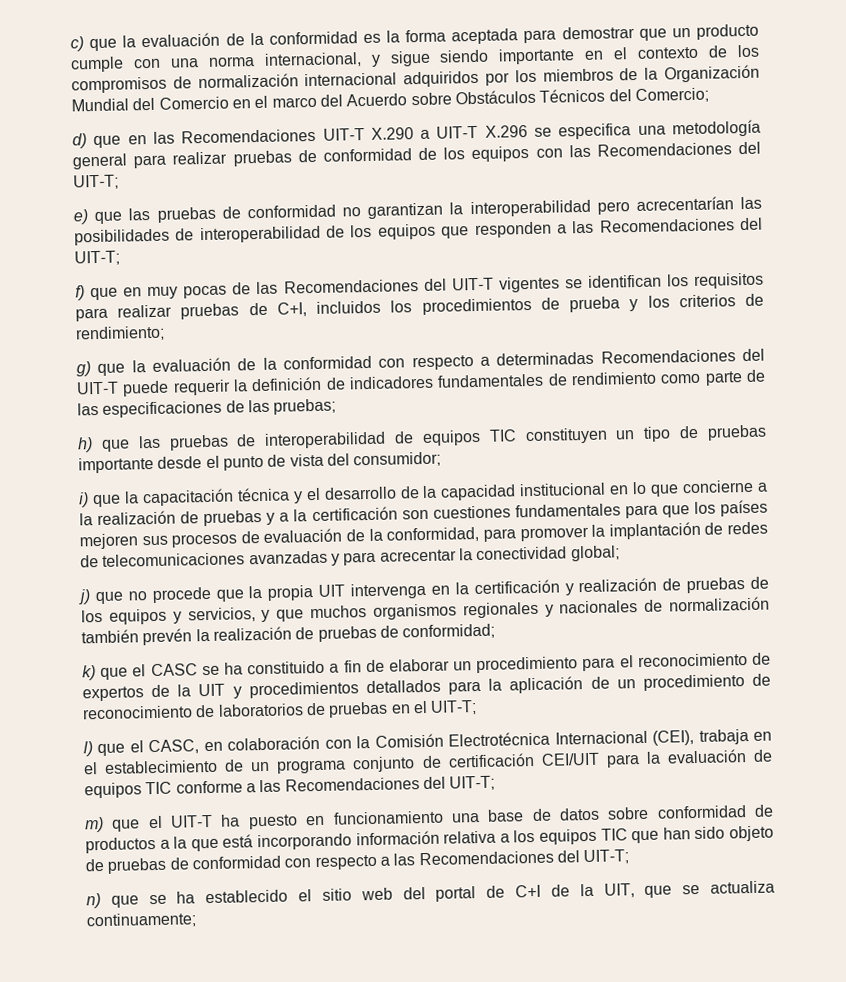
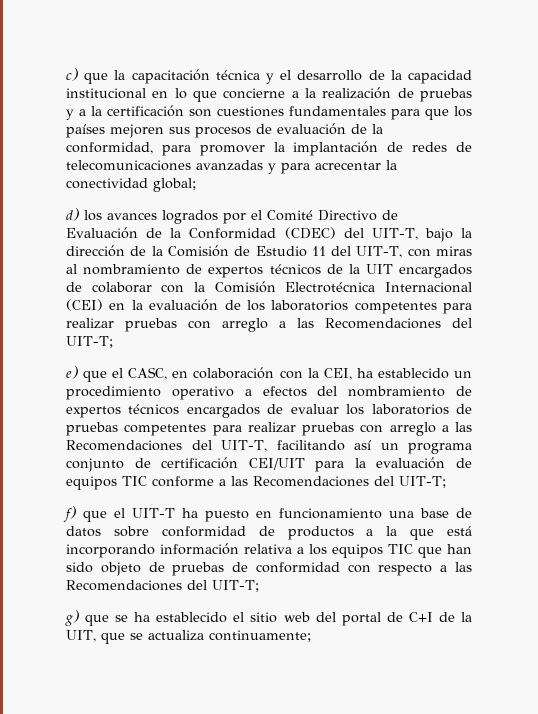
- c) que la evaluación de la conformidad es la forma aceptada para demostrar que un producto cumple con una norma internacional, y sigue siendo importante en el contexto de los compromisos de normalización internacional adquiridos por los miembros de la Organización Mundial del Comercio en el marco del Acuerdo sobre Obstáculos Técnicos del Comercio;
- d) que en las Recomendaciones UIT-T X.290 a UIT-T X.296 se especifica una metodología general para realizar pruebas de conformidad de los equipos con las Recomendaciones del UIT-T;
- e) que las pruebas de conformidad no garantizan la interoperabilidad pero acrecentarían las posibilidades de interoperabilidad de los equipos que responden a las Recomendaciones del UIT-T;
- f) que en muy pocas de las Recomendaciones del UIT-T vigentes se identifican los requisitos para realizar pruebas de C+I, incluidos los procedimientos de prueba y los criterios de rendimiento;
- g) que la evaluación de la conformidad con respecto a determinadas Recomendaciones del UIT-T puede requerir la definición de indicadores fundamentales de rendimiento como parte de las especificaciones de las pruebas;
- h) que las pruebas de interoperabilidad de equipos TIC constituyen un tipo de pruebas importante desde el punto de vista del consumidor;
- i) que la capacitación técnica y el desarrollo de la capacidad institucional en lo que concierne a la realización de pruebas y a la certificación son cuestiones fundamentales para que los países mejoren sus procesos de evaluación de la conformidad, para promover la implantación de redes de telecomunicaciones avanzadas y para acrecentar la conectividad global;
+ c) que la capacitación técnica y el desarrollo de la capacidad institucional en lo que concierne a la realización de pruebas y a la certificación son cuestiones fundamentales para que los países mejoren sus procesos de evaluación de la conformidad, para promover la implantación de redes de telecomunicaciones avanzadas y para acrecentar la conectividad global;
- j) que no procede que la propia UIT intervenga en la certificación y realización de pruebas de los equipos y servicios, y que muchos organismos regionales y nacionales de normalización también prevén la realización de pruebas de conformidad;
- k) que el CASC se ha constituido a fin de elaborar un procedimiento para el reconocimiento de expertos de la UIT y procedimientos detallados para la aplicación de un procedimiento de reconocimiento de laboratorios de pruebas en el UIT-T;
- l) que el CASC, en colaboración con la Comisión Electrotécnica Internacional (CEI), trabaja en el establecimiento de un programa conjunto de certificación CEI/UIT para la evaluación de equipos TIC conforme a las Recomendaciones del UIT-T;
+ d) los avances logrados por el Comité Directivo de Evaluación de la Conformidad (CDEC) del UIT-T, bajo la dirección de la Comisión de Estudio 11 del UIT-T, con miras al nombramiento de expertos técnicos de la UIT encargados de colaborar con la Comisión Electrotécnica Internacional (CEI) en la evaluación de los laboratorios competentes para realizar pruebas con arreglo a las Recomendaciones del UIT-T;
+ e) que el CASC, en colaboración con la CEI, ha establecido un procedimiento operativo a efectos del nombramiento de expertos técnicos encargados de evaluar los laboratorios de pruebas competentes para realizar pruebas con arreglo a las Recomendaciones del UIT-T, facilitando así un programa conjunto de certificación CEI/UIT para la evaluación de equipos TIC conforme a las Recomendaciones del UIT-T;
- m) que el UIT-T ha puesto en funcionamiento una base de datos sobre conformidad de productos a la que está incorporando información relativa a los equipos TIC que han sido objeto de pruebas de conformidad con respecto a las Recomendaciones del UIT-T;
+ f) que el UIT-T ha puesto en funcionamiento una base de datos sobre conformidad de productos a la que está incorporando información relativa a los equipos TIC que han sido objeto de pruebas de conformidad con respecto a las Recomendaciones del UIT-T;
- n) que se ha establecido el sitio web del portal de C+I de la UIT, que se actualiza continuamente;
+ g) que se ha establecido el sitio web del portal de C+I de la UIT, que se actualiza continuamente;

